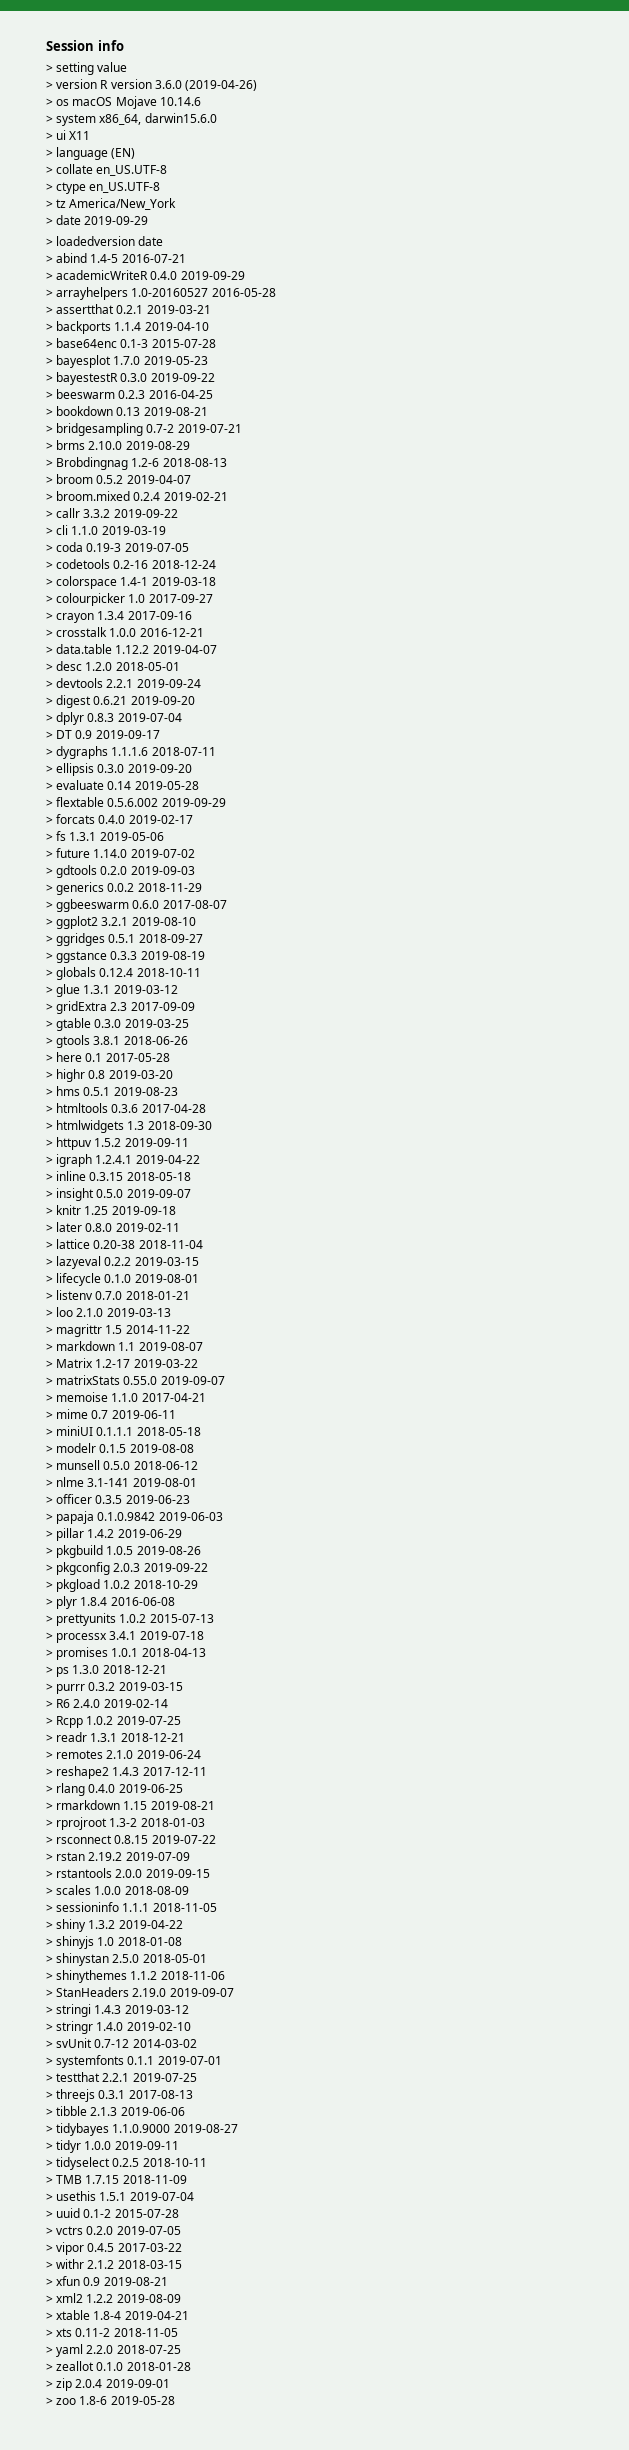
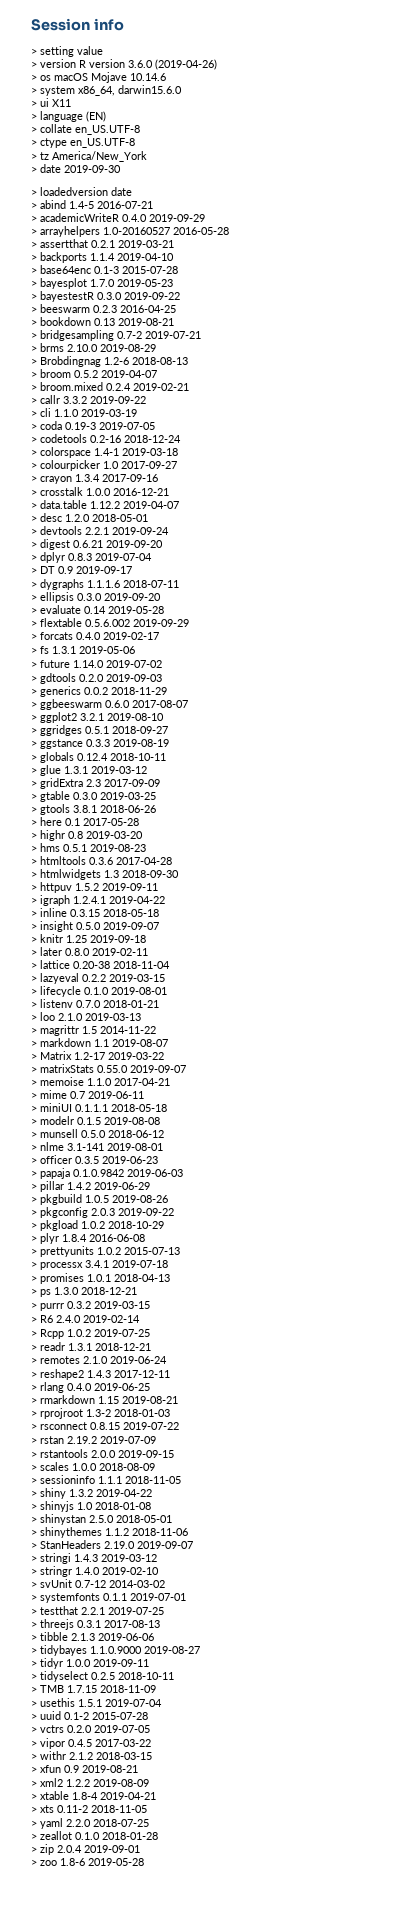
- > date 2019-09-29
+ > date 2019-09-30

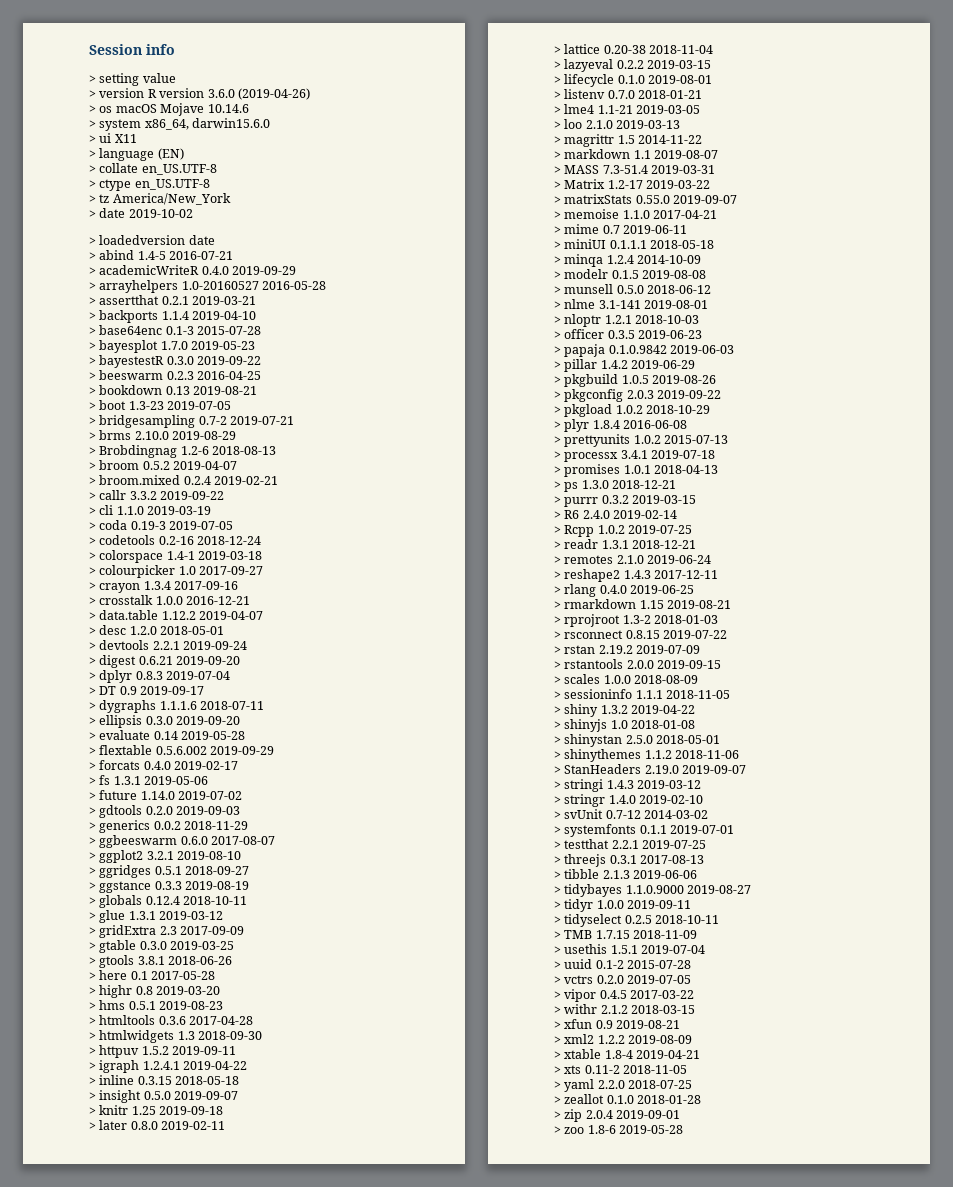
- > date 2019-09-30
+ > date 2019-10-02
+ > boot 1.3-23 2019-07-05
+ > lme4 1.1-21 2019-03-05
+ > MASS 7.3-51.4 2019-03-31
+ > minqa 1.2.4 2014-10-09
+ > nloptr 1.2.1 2018-10-03

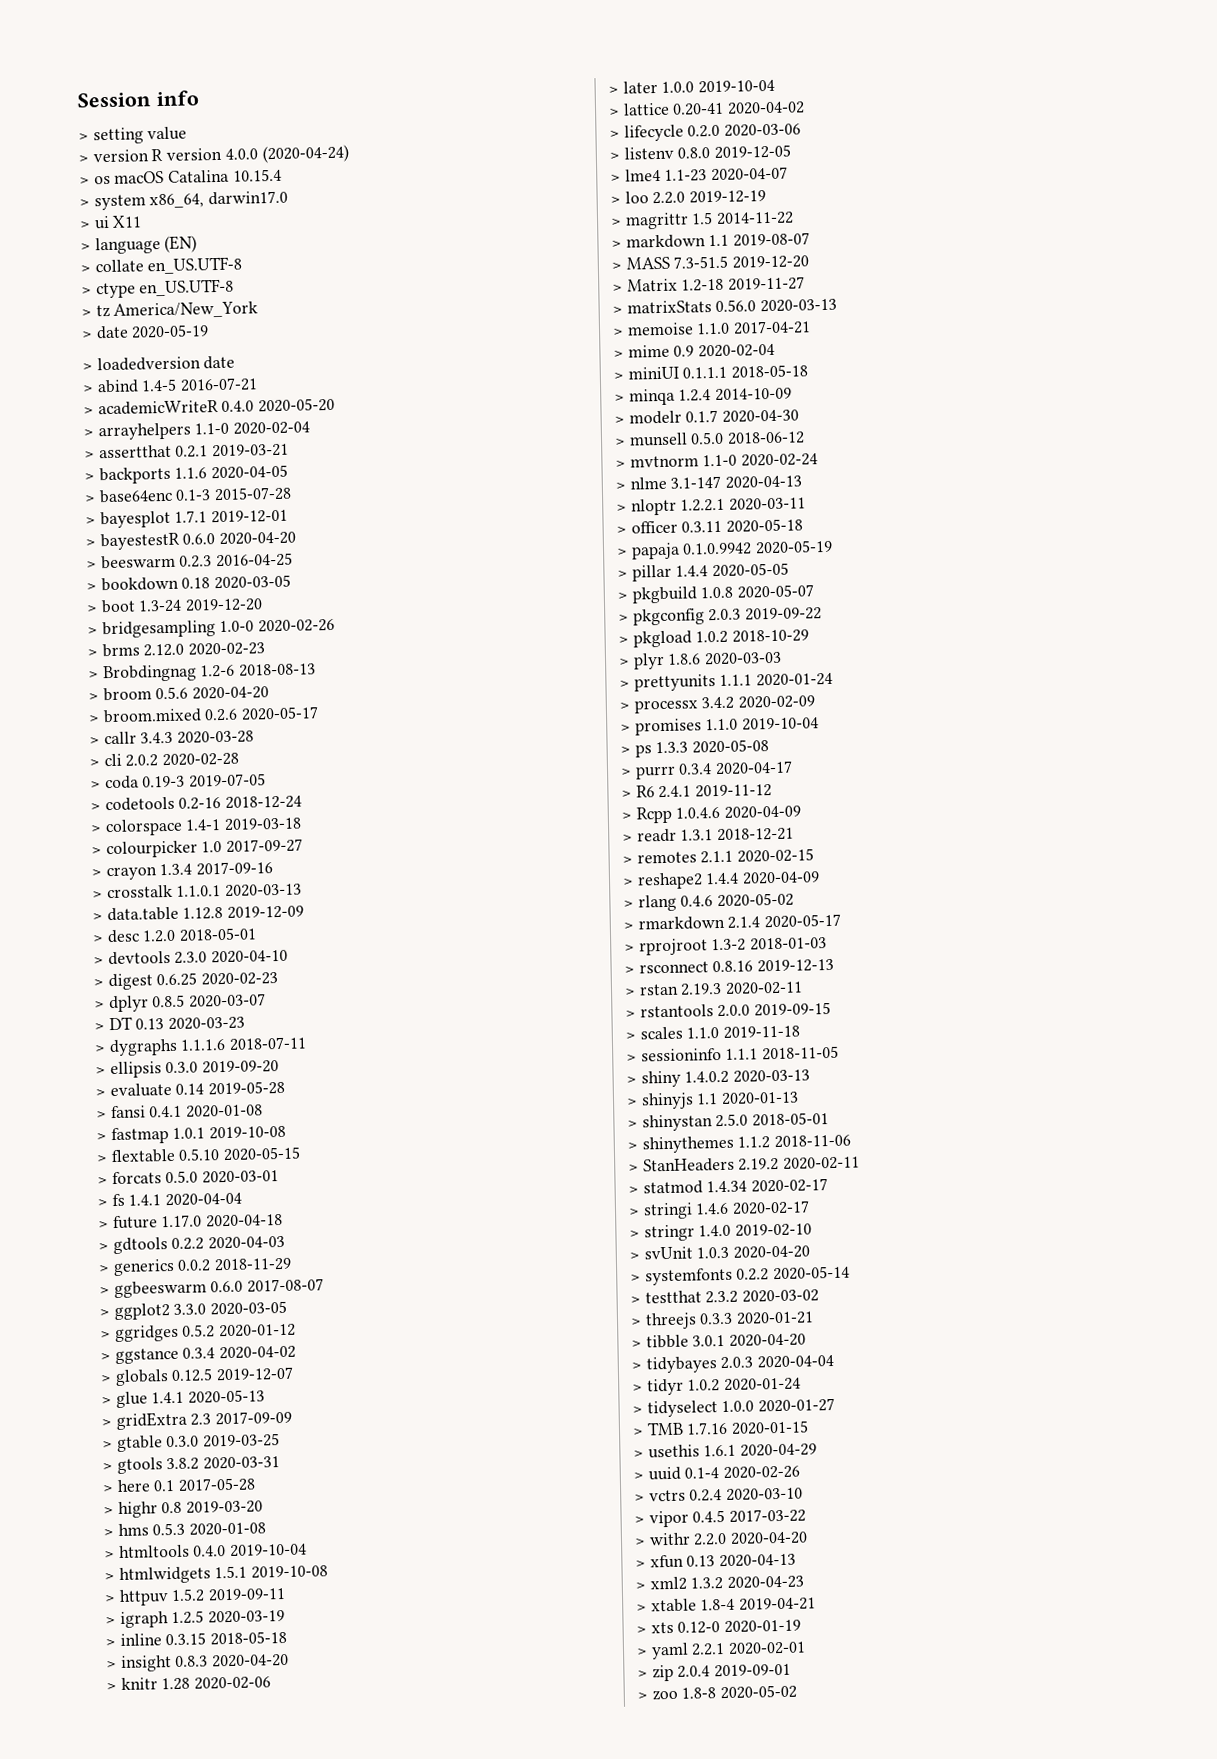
- > version R version 3.6.0 (2019-04-26)
+ > version R version 4.0.0 (2020-04-24)
- > os macOS Mojave 10.14.6
+ > os macOS Catalina 10.15.4
- > system x86_64, darwin15.6.0
+ > system x86_64, darwin17.0
- > date 2019-10-02
+ > date 2020-05-19
- > academicWriteR 0.4.0 2019-09-29
+ > academicWriteR 0.4.0 2020-05-20
- > arrayhelpers 1.0-20160527 2016-05-28
+ > arrayhelpers 1.1-0 2020-02-04
- > backports 1.1.4 2019-04-10
+ > backports 1.1.6 2020-04-05
- > bayesplot 1.7.0 2019-05-23
+ > bayesplot 1.7.1 2019-12-01
- > bayestestR 0.3.0 2019-09-22
+ > bayestestR 0.6.0 2020-04-20
- > bookdown 0.13 2019-08-21
+ > bookdown 0.18 2020-03-05
- > boot 1.3-23 2019-07-05
+ > boot 1.3-24 2019-12-20
- > bridgesampling 0.7-2 2019-07-21
+ > bridgesampling 1.0-0 2020-02-26
- > brms 2.10.0 2019-08-29
+ > brms 2.12.0 2020-02-23
- > broom 0.5.2 2019-04-07
+ > broom 0.5.6 2020-04-20
- > broom.mixed 0.2.4 2019-02-21
+ > broom.mixed 0.2.6 2020-05-17
- > callr 3.3.2 2019-09-22
+ > callr 3.4.3 2020-03-28
- > cli 1.1.0 2019-03-19
+ > cli 2.0.2 2020-02-28
- > crosstalk 1.0.0 2016-12-21
+ > crosstalk 1.1.0.1 2020-03-13
- > data.table 1.12.2 2019-04-07
+ > data.table 1.12.8 2019-12-09
- > devtools 2.2.1 2019-09-24
+ > devtools 2.3.0 2020-04-10
- > digest 0.6.21 2019-09-20
+ > digest 0.6.25 2020-02-23
- > dplyr 0.8.3 2019-07-04
+ > dplyr 0.8.5 2020-03-07
- > DT 0.9 2019-09-17
+ > DT 0.13 2020-03-23
+ > fansi 0.4.1 2020-01-08
+ > fastmap 1.0.1 2019-10-08
- > flextable 0.5.6.002 2019-09-29
+ > flextable 0.5.10 2020-05-15
- > forcats 0.4.0 2019-02-17
+ > forcats 0.5.0 2020-03-01
- > fs 1.3.1 2019-05-06
+ > fs 1.4.1 2020-04-04
- > future 1.14.0 2019-07-02
+ > future 1.17.0 2020-04-18
- > gdtools 0.2.0 2019-09-03
+ > gdtools 0.2.2 2020-04-03
- > ggplot2 3.2.1 2019-08-10
+ > ggplot2 3.3.0 2020-03-05
- > ggridges 0.5.1 2018-09-27
+ > ggridges 0.5.2 2020-01-12
- > ggstance 0.3.3 2019-08-19
+ > ggstance 0.3.4 2020-04-02
- > globals 0.12.4 2018-10-11
+ > globals 0.12.5 2019-12-07
- > glue 1.3.1 2019-03-12
+ > glue 1.4.1 2020-05-13
- > gtools 3.8.1 2018-06-26
+ > gtools 3.8.2 2020-03-31
- > hms 0.5.1 2019-08-23
+ > hms 0.5.3 2020-01-08
- > htmltools 0.3.6 2017-04-28
+ > htmltools 0.4.0 2019-10-04
- > htmlwidgets 1.3 2018-09-30
+ > htmlwidgets 1.5.1 2019-10-08
- > igraph 1.2.4.1 2019-04-22
+ > igraph 1.2.5 2020-03-19
- > insight 0.5.0 2019-09-07
+ > insight 0.8.3 2020-04-20
- > knitr 1.25 2019-09-18
+ > knitr 1.28 2020-02-06
- > later 0.8.0 2019-02-11
+ > later 1.0.0 2019-10-04
- > lattice 0.20-38 2018-11-04
- > lazyeval 0.2.2 2019-03-15
+ > lattice 0.20-41 2020-04-02
- > lifecycle 0.1.0 2019-08-01
+ > lifecycle 0.2.0 2020-03-06
- > listenv 0.7.0 2018-01-21
+ > listenv 0.8.0 2019-12-05
- > lme4 1.1-21 2019-03-05
+ > lme4 1.1-23 2020-04-07
- > loo 2.1.0 2019-03-13
+ > loo 2.2.0 2019-12-19
- > MASS 7.3-51.4 2019-03-31
+ > MASS 7.3-51.5 2019-12-20
- > Matrix 1.2-17 2019-03-22
+ > Matrix 1.2-18 2019-11-27
- > matrixStats 0.55.0 2019-09-07
+ > matrixStats 0.56.0 2020-03-13
- > mime 0.7 2019-06-11
+ > mime 0.9 2020-02-04
- > modelr 0.1.5 2019-08-08
+ > modelr 0.1.7 2020-04-30
+ > mvtnorm 1.1-0 2020-02-24
- > nlme 3.1-141 2019-08-01
+ > nlme 3.1-147 2020-04-13
- > nloptr 1.2.1 2018-10-03
+ > nloptr 1.2.2.1 2020-03-11
- > officer 0.3.5 2019-06-23
+ > officer 0.3.11 2020-05-18
- > papaja 0.1.0.9842 2019-06-03
+ > papaja 0.1.0.9942 2020-05-19
- > pillar 1.4.2 2019-06-29
+ > pillar 1.4.4 2020-05-05
- > pkgbuild 1.0.5 2019-08-26
+ > pkgbuild 1.0.8 2020-05-07
- > plyr 1.8.4 2016-06-08
+ > plyr 1.8.6 2020-03-03
- > prettyunits 1.0.2 2015-07-13
+ > prettyunits 1.1.1 2020-01-24
- > processx 3.4.1 2019-07-18
+ > processx 3.4.2 2020-02-09
- > promises 1.0.1 2018-04-13
+ > promises 1.1.0 2019-10-04
- > ps 1.3.0 2018-12-21
+ > ps 1.3.3 2020-05-08
- > purrr 0.3.2 2019-03-15
+ > purrr 0.3.4 2020-04-17
- > R6 2.4.0 2019-02-14
+ > R6 2.4.1 2019-11-12
- > Rcpp 1.0.2 2019-07-25
+ > Rcpp 1.0.4.6 2020-04-09
- > remotes 2.1.0 2019-06-24
+ > remotes 2.1.1 2020-02-15
- > reshape2 1.4.3 2017-12-11
+ > reshape2 1.4.4 2020-04-09
- > rlang 0.4.0 2019-06-25
+ > rlang 0.4.6 2020-05-02
- > rmarkdown 1.15 2019-08-21
+ > rmarkdown 2.1.4 2020-05-17
- > rsconnect 0.8.15 2019-07-22
+ > rsconnect 0.8.16 2019-12-13
- > rstan 2.19.2 2019-07-09
+ > rstan 2.19.3 2020-02-11
- > scales 1.0.0 2018-08-09
+ > scales 1.1.0 2019-11-18
- > shiny 1.3.2 2019-04-22
+ > shiny 1.4.0.2 2020-03-13
- > shinyjs 1.0 2018-01-08
+ > shinyjs 1.1 2020-01-13
- > StanHeaders 2.19.0 2019-09-07
+ > StanHeaders 2.19.2 2020-02-11
+ > statmod 1.4.34 2020-02-17
- > stringi 1.4.3 2019-03-12
+ > stringi 1.4.6 2020-02-17
- > svUnit 0.7-12 2014-03-02
+ > svUnit 1.0.3 2020-04-20
- > systemfonts 0.1.1 2019-07-01
+ > systemfonts 0.2.2 2020-05-14
- > testthat 2.2.1 2019-07-25
+ > testthat 2.3.2 2020-03-02
- > threejs 0.3.1 2017-08-13
+ > threejs 0.3.3 2020-01-21
- > tibble 2.1.3 2019-06-06
+ > tibble 3.0.1 2020-04-20
- > tidybayes 1.1.0.9000 2019-08-27
+ > tidybayes 2.0.3 2020-04-04
- > tidyr 1.0.0 2019-09-11
+ > tidyr 1.0.2 2020-01-24
- > tidyselect 0.2.5 2018-10-11
+ > tidyselect 1.0.0 2020-01-27
- > TMB 1.7.15 2018-11-09
+ > TMB 1.7.16 2020-01-15
- > usethis 1.5.1 2019-07-04
+ > usethis 1.6.1 2020-04-29
- > uuid 0.1-2 2015-07-28
+ > uuid 0.1-4 2020-02-26
- > vctrs 0.2.0 2019-07-05
+ > vctrs 0.2.4 2020-03-10
- > withr 2.1.2 2018-03-15
+ > withr 2.2.0 2020-04-20
- > xfun 0.9 2019-08-21
+ > xfun 0.13 2020-04-13
- > xml2 1.2.2 2019-08-09
+ > xml2 1.3.2 2020-04-23
- > xts 0.11-2 2018-11-05
+ > xts 0.12-0 2020-01-19
- > yaml 2.2.0 2018-07-25
- > zeallot 0.1.0 2018-01-28
+ > yaml 2.2.1 2020-02-01
- > zoo 1.8-6 2019-05-28
+ > zoo 1.8-8 2020-05-02

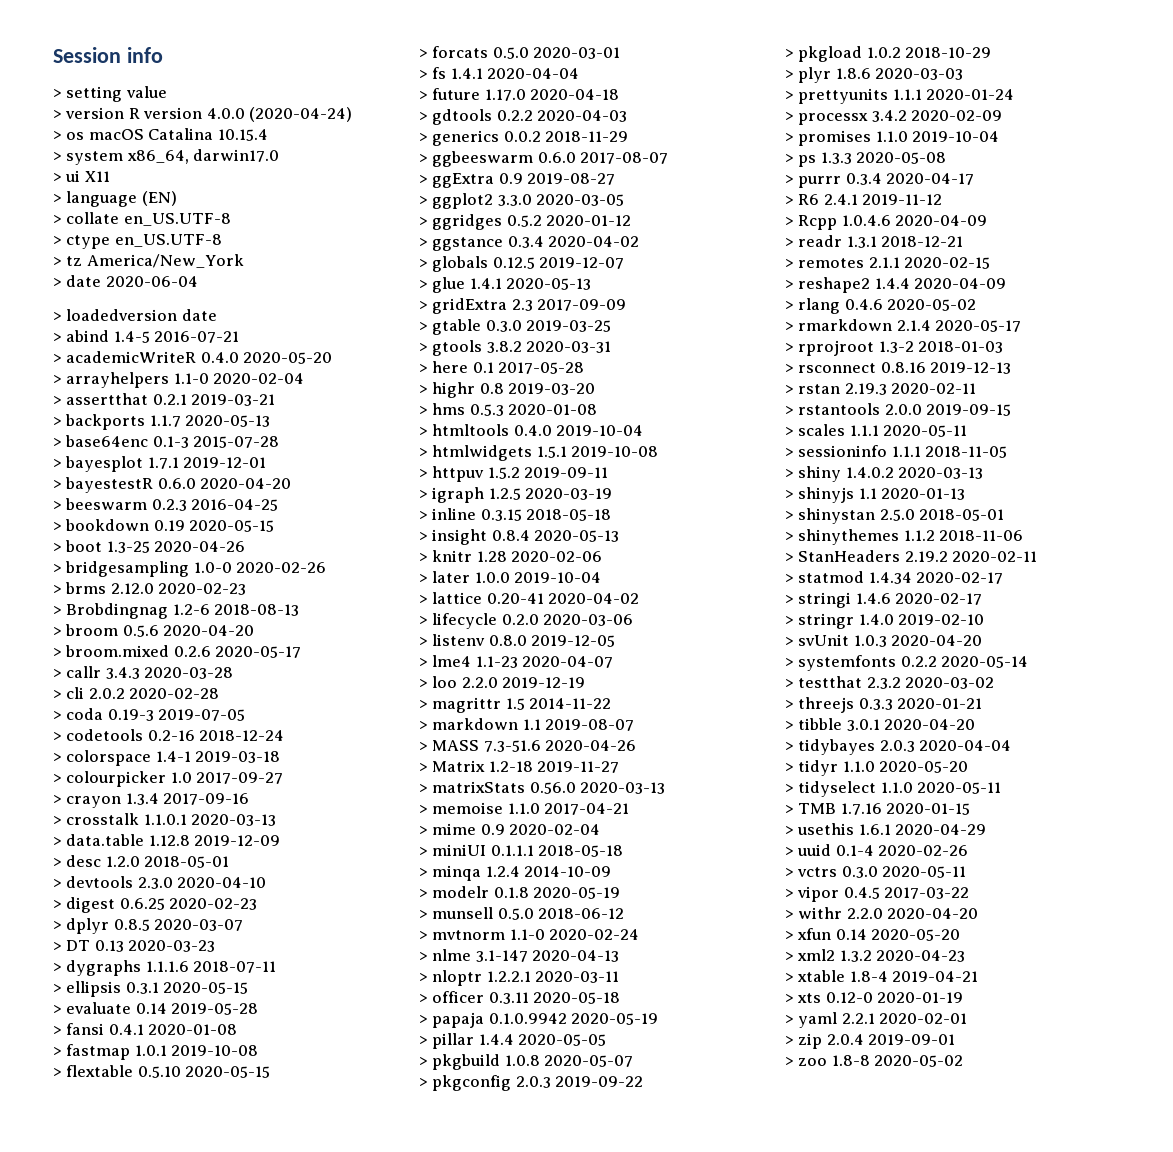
- > date 2020-05-19
+ > date 2020-06-04
- > backports 1.1.6 2020-04-05
+ > backports 1.1.7 2020-05-13
- > bookdown 0.18 2020-03-05
+ > bookdown 0.19 2020-05-15
- > boot 1.3-24 2019-12-20
+ > boot 1.3-25 2020-04-26
- > ellipsis 0.3.0 2019-09-20
+ > ellipsis 0.3.1 2020-05-15
+ > ggExtra 0.9 2019-08-27
- > insight 0.8.3 2020-04-20
+ > insight 0.8.4 2020-05-13
- > MASS 7.3-51.5 2019-12-20
+ > MASS 7.3-51.6 2020-04-26
- > modelr 0.1.7 2020-04-30
+ > modelr 0.1.8 2020-05-19
- > scales 1.1.0 2019-11-18
+ > scales 1.1.1 2020-05-11
- > tidyr 1.0.2 2020-01-24
+ > tidyr 1.1.0 2020-05-20
- > tidyselect 1.0.0 2020-01-27
+ > tidyselect 1.1.0 2020-05-11
- > vctrs 0.2.4 2020-03-10
+ > vctrs 0.3.0 2020-05-11
- > xfun 0.13 2020-04-13
+ > xfun 0.14 2020-05-20

